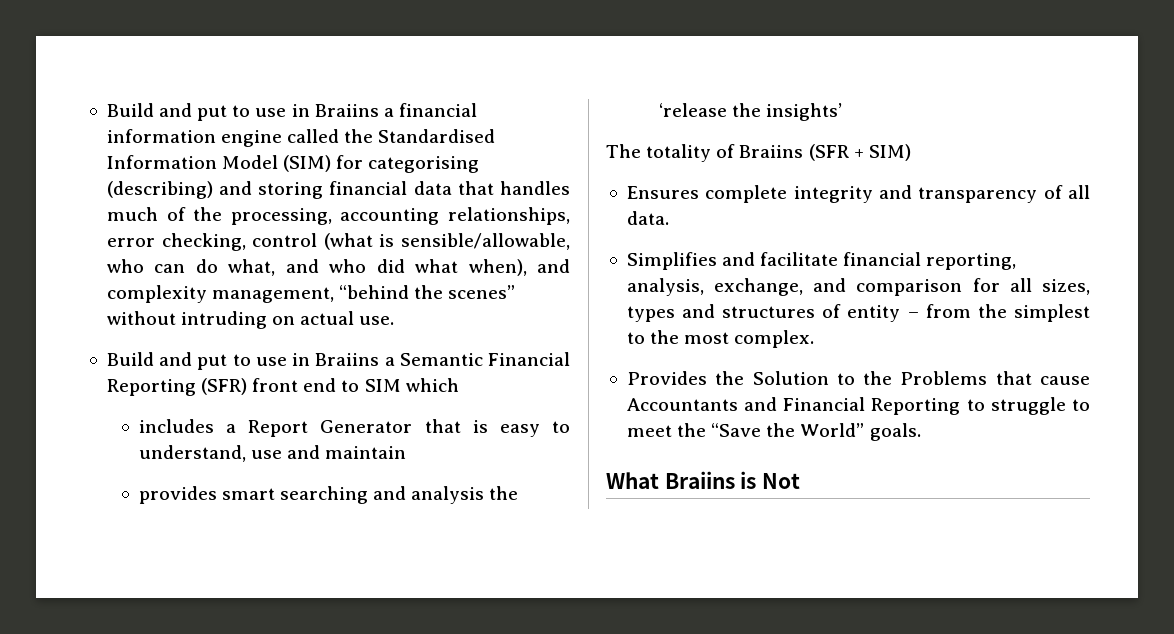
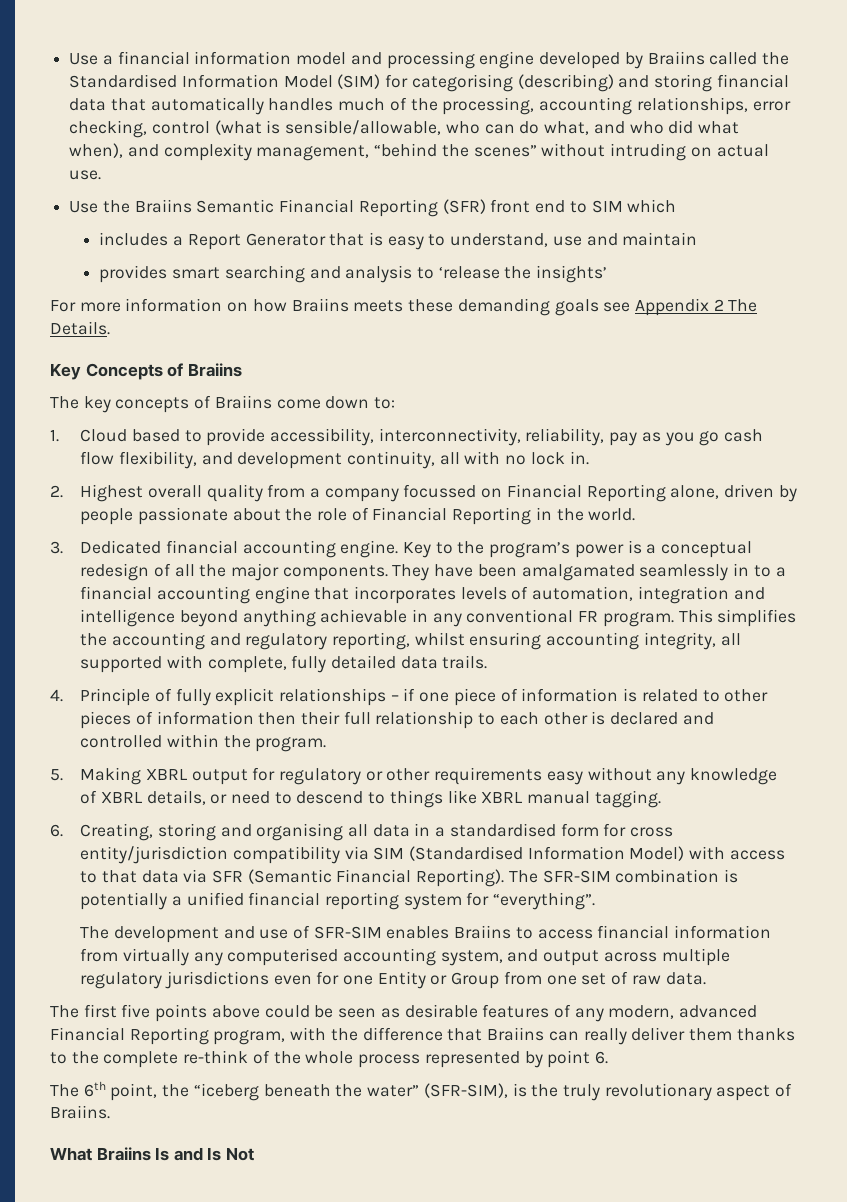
- Build and put to use in Braiins a financial information engine called the Standardised Information Model (SIM) for categorising (describing) and storing financial data that handles much of the processing, accounting relationships, error checking, control (what is sensible/allowable, who can do what, and who did what when), and complexity management, “behind the scenes” without intruding on actual use.
+ Use a financial information model and processing engine developed by Braiins called the Standardised Information Model (SIM) for categorising (describing) and storing financial data that automatically handles much of the processing, accounting relationships, error checking, control (what is sensible/allowable, who can do what, and who did what when), and complexity management, “behind the scenes” without intruding on actual use.
- Build and put to use in Braiins a Semantic Financial Reporting (SFR) front end to SIM which
+ Use the Braiins Semantic Financial Reporting (SFR) front end to SIM which
- provides smart searching and analysis the ‘release the insights’
+ provides smart searching and analysis to ‘release the insights’
- The totality of Braiins (SFR + SIM)
- Ensures complete integrity and transparency of all data.
- Simplifies and facilitate financial reporting, analysis, exchange, and comparison for all sizes, types and structures of entity – from the simplest to the most complex.
- Provides the Solution to the Problems that cause Accountants and Financial Reporting to struggle to meet the “Save the World” goals.
+ For more information on how Braiins meets these demanding goals see Appendix 2 The Details.
+ Key Concepts of Braiins
+ The key concepts of Braiins come down to:
+ 1. Cloud based to provide accessibility, interconnectivity, reliability, pay as you go cash flow flexibility, and development continuity, all with no lock in.
+ 2. Highest overall quality from a company focussed on Financial Reporting alone, driven by people passionate about the role of Financial Reporting in the world.
+ 3. Dedicated financial accounting engine. Key to the program’s power is a conceptual redesign of all the major components. They have been amalgamated seamlessly in to a financial accounting engine that incorporates levels of automation, integration and intelligence beyond anything achievable in any conventional FR program. This simplifies the accounting and regulatory reporting, whilst ensuring accounting integrity, all supported with complete, fully detailed data trails.
+ 4. Principle of fully explicit relationships – if one piece of information is related to other pieces of information then their full relationship to each other is declared and controlled within the program.
+ 5. Making XBRL output for regulatory or other requirements easy without any knowledge of XBRL details, or need to descend to things like XBRL manual tagging.
+ 6. Creating, storing and organising all data in a standardised form for cross entity/jurisdiction compatibility via SIM (Standardised Information Model) with access to that data via SFR (Semantic Financial Reporting). The SFR-SIM combination is potentially a unified financial reporting system for “everything”.
+ The development and use of SFR-SIM enables Braiins to access financial information from virtually any computerised accounting system, and output across multiple regulatory jurisdictions even for one Entity or Group from one set of raw data.
+ The first five points above could be seen as desirable features of any modern, advanced Financial Reporting program, with the difference that Braiins can really deliver them thanks to the complete re-think of the whole process represented by point 6.
+ The 6th point, the “iceberg beneath the water” (SFR-SIM), is the truly revolutionary aspect of Braiins.
- What Braiins is Not
+ What Braiins Is and Is Not

